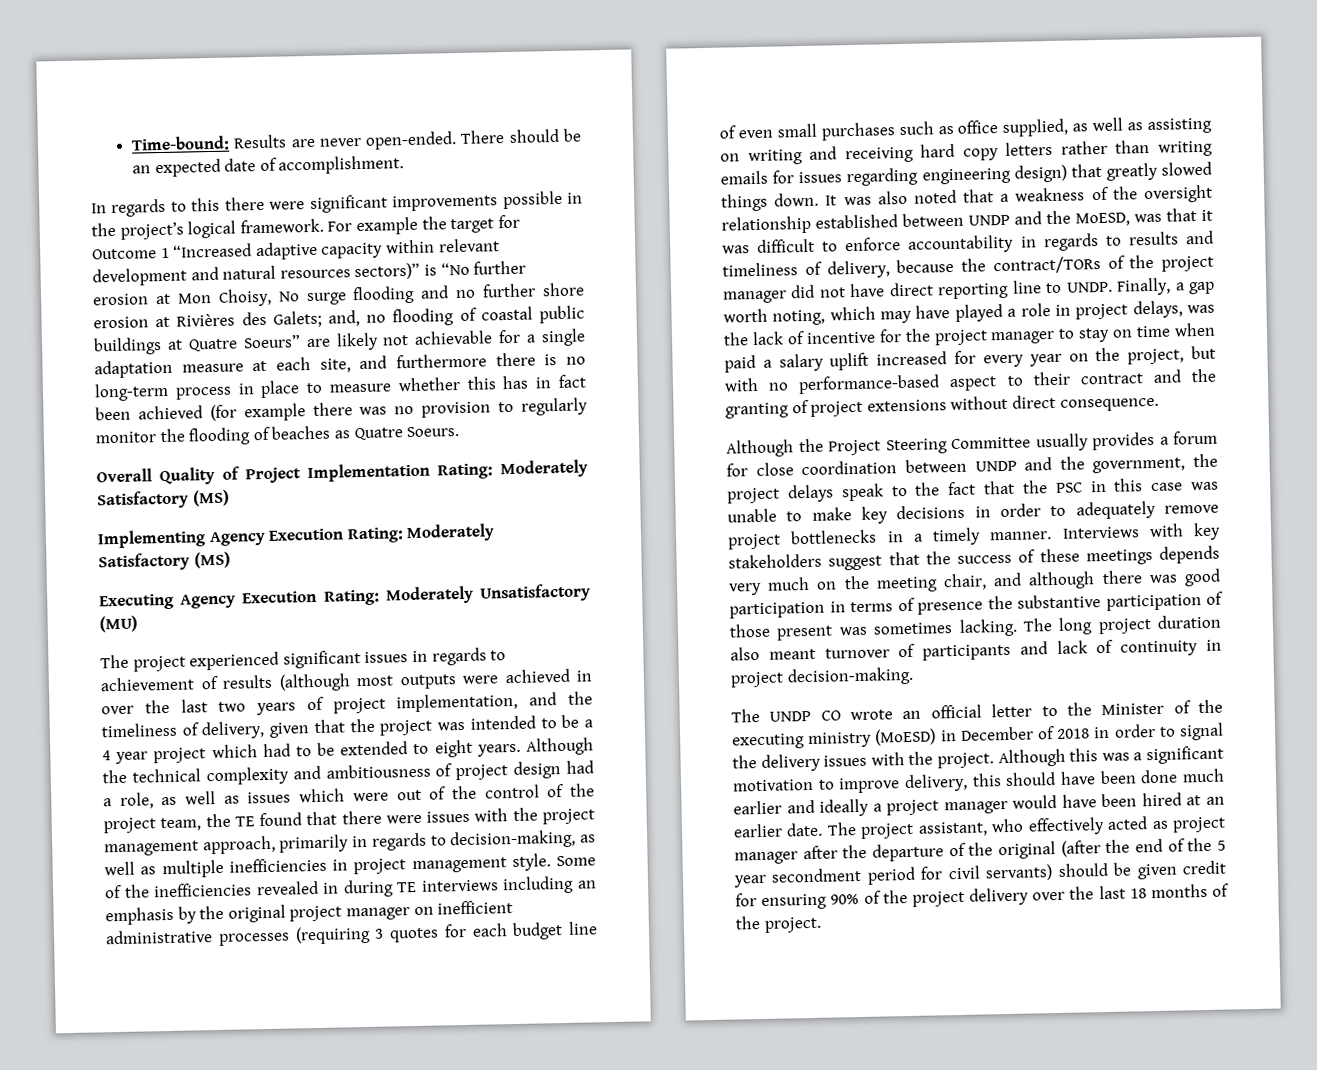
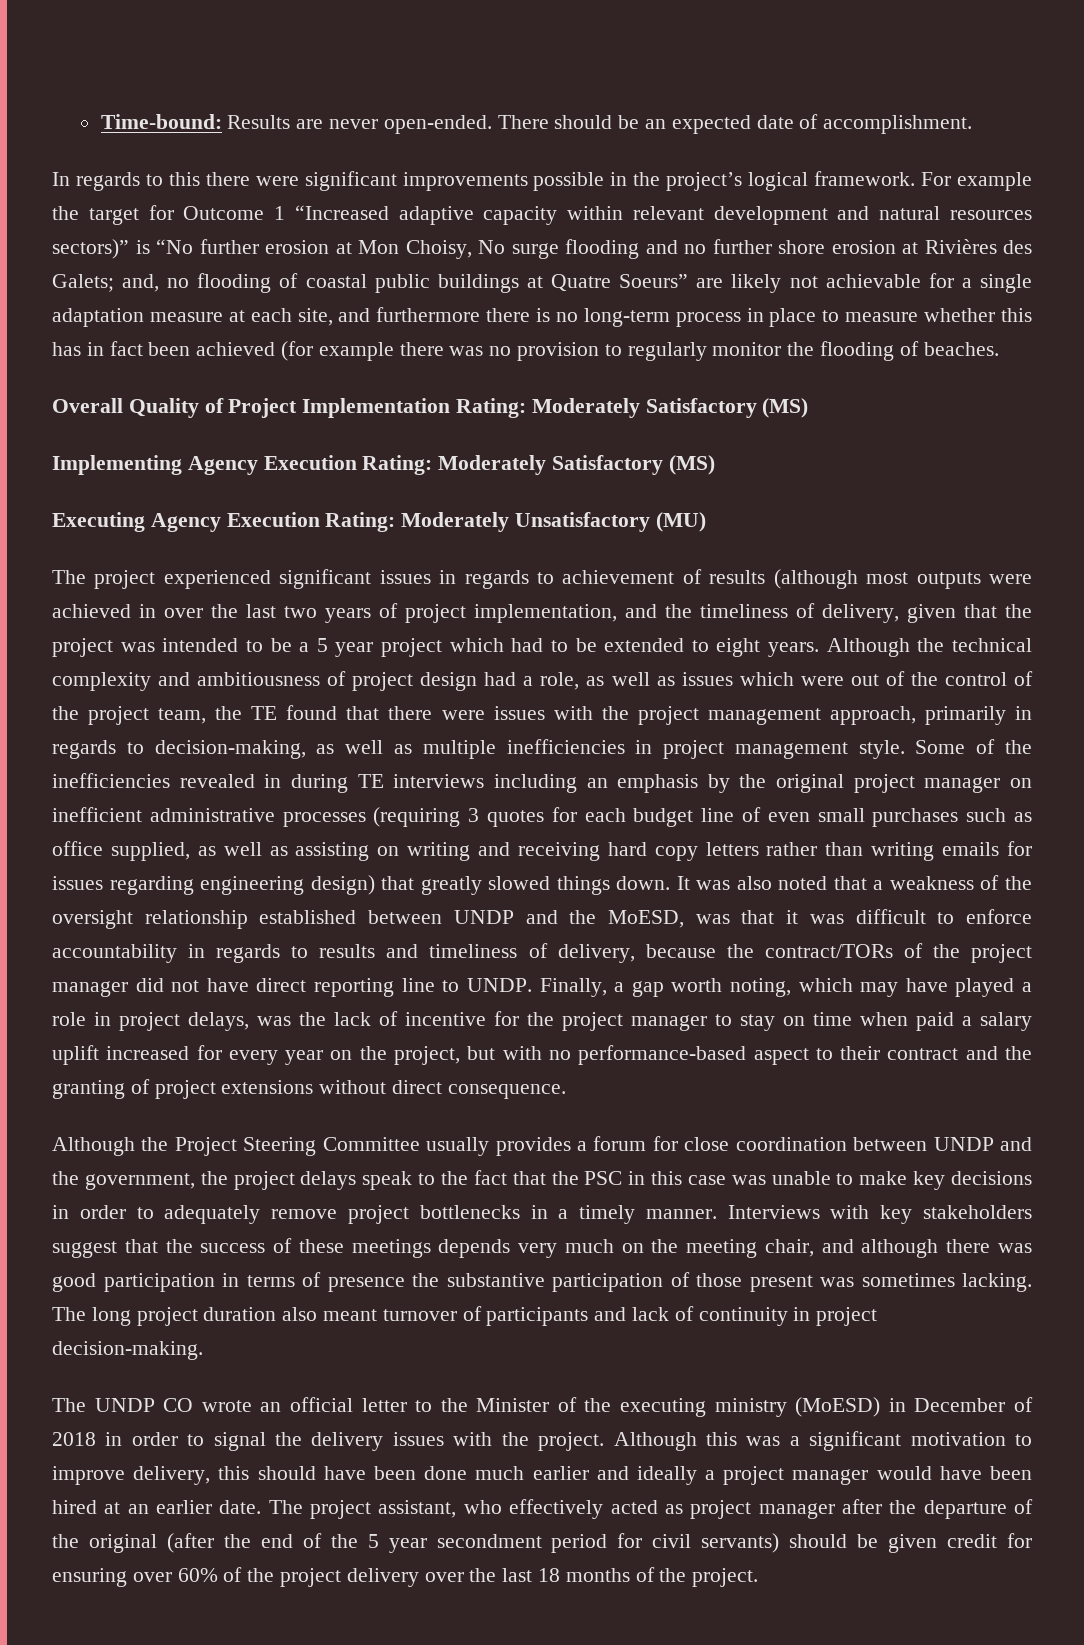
- and, no flooding of coastal public buildings at Quatre Soeurs” are likely not achievable for a single adaptation measure at each site, and furthermore there is no long-term process in place to measure whether this has in fact been achieved (for example there was no provision to regularly monitor the flooding of beaches as Quatre Soeurs.
+ and, no flooding of coastal public buildings at Quatre Soeurs” are likely not achievable for a single adaptation measure at each site, and furthermore there is no long-term process in place to measure whether this has in fact been achieved (for example there was no provision to regularly monitor the flooding of beaches.
- The project experienced significant issues in regards to achievement of results (although most outputs were achieved in over the last two years of project implementation, and the timeliness of delivery, given that the project was intended to be a 4 year project which had to be extended to eight years.
+ The project experienced significant issues in regards to achievement of results (although most outputs were achieved in over the last two years of project implementation, and the timeliness of delivery, given that the project was intended to be a 5 year project which had to be extended to eight years.
- The project assistant, who effectively acted as project manager after the departure of the original (after the end of the 5 year secondment period for civil servants) should be given credit for ensuring 90% of the project delivery over the last 18 months of the project.
+ The project assistant, who effectively acted as project manager after the departure of the original (after the end of the 5 year secondment period for civil servants) should be given credit for ensuring over 60% of the project delivery over the last 18 months of the project.

